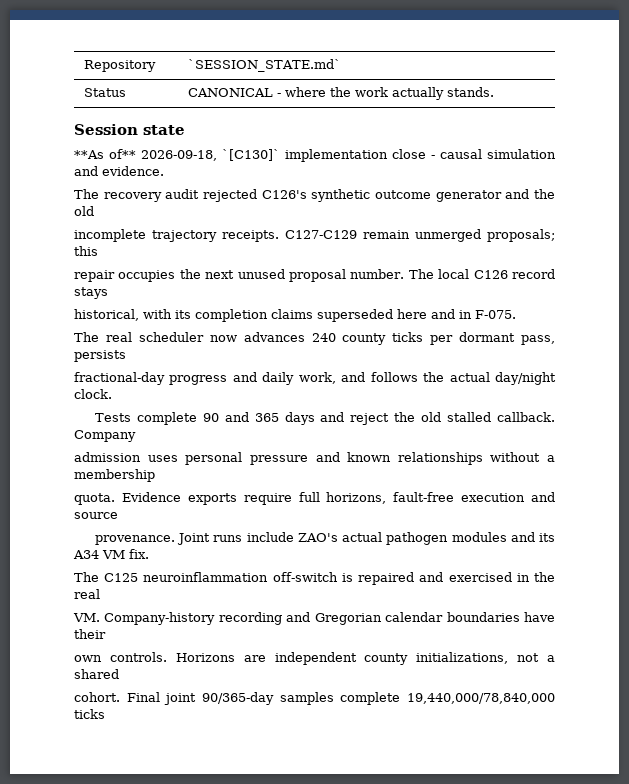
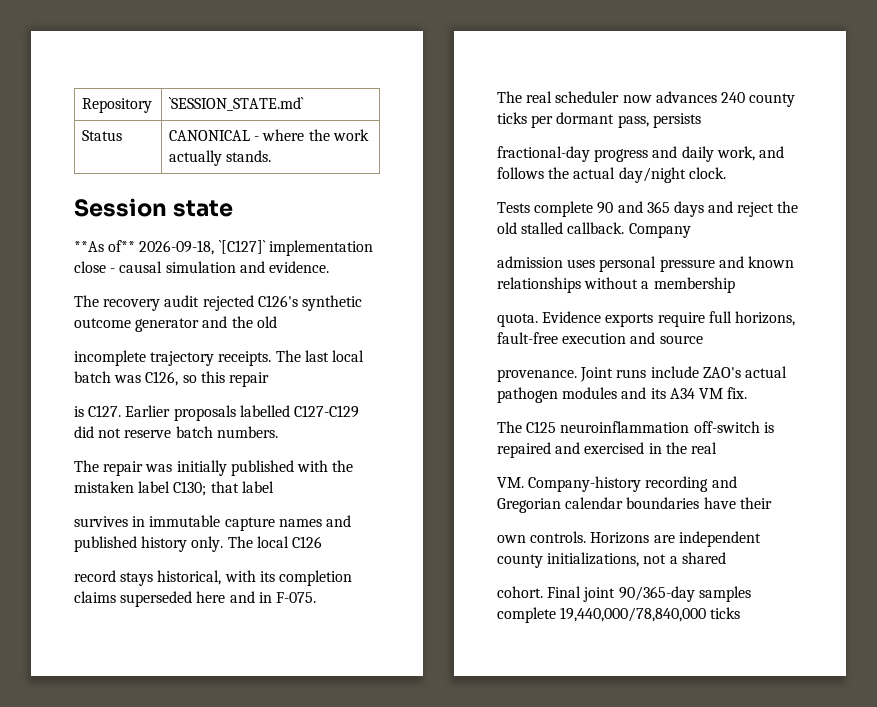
- **As of** 2026-09-18, `[C130]` implementation close - causal simulation and evidence.
+ **As of** 2026-09-18, `[C127]` implementation close - causal simulation and evidence.
- C127-C129 remain unmerged proposals; this
- repair occupies the next unused proposal number.
+ The last local batch was C126, so this repair
+ is C127. Earlier proposals labelled C127-C129 did not reserve batch numbers.
+ The repair was initially published with the mistaken label C130; that label
+ survives in immutable capture names and published history only.
- The local C126 record stays
- historical, with its completion claims superseded here and in F-075.
+ The local C126
+ record stays historical, with its completion claims superseded here and in F-075.

